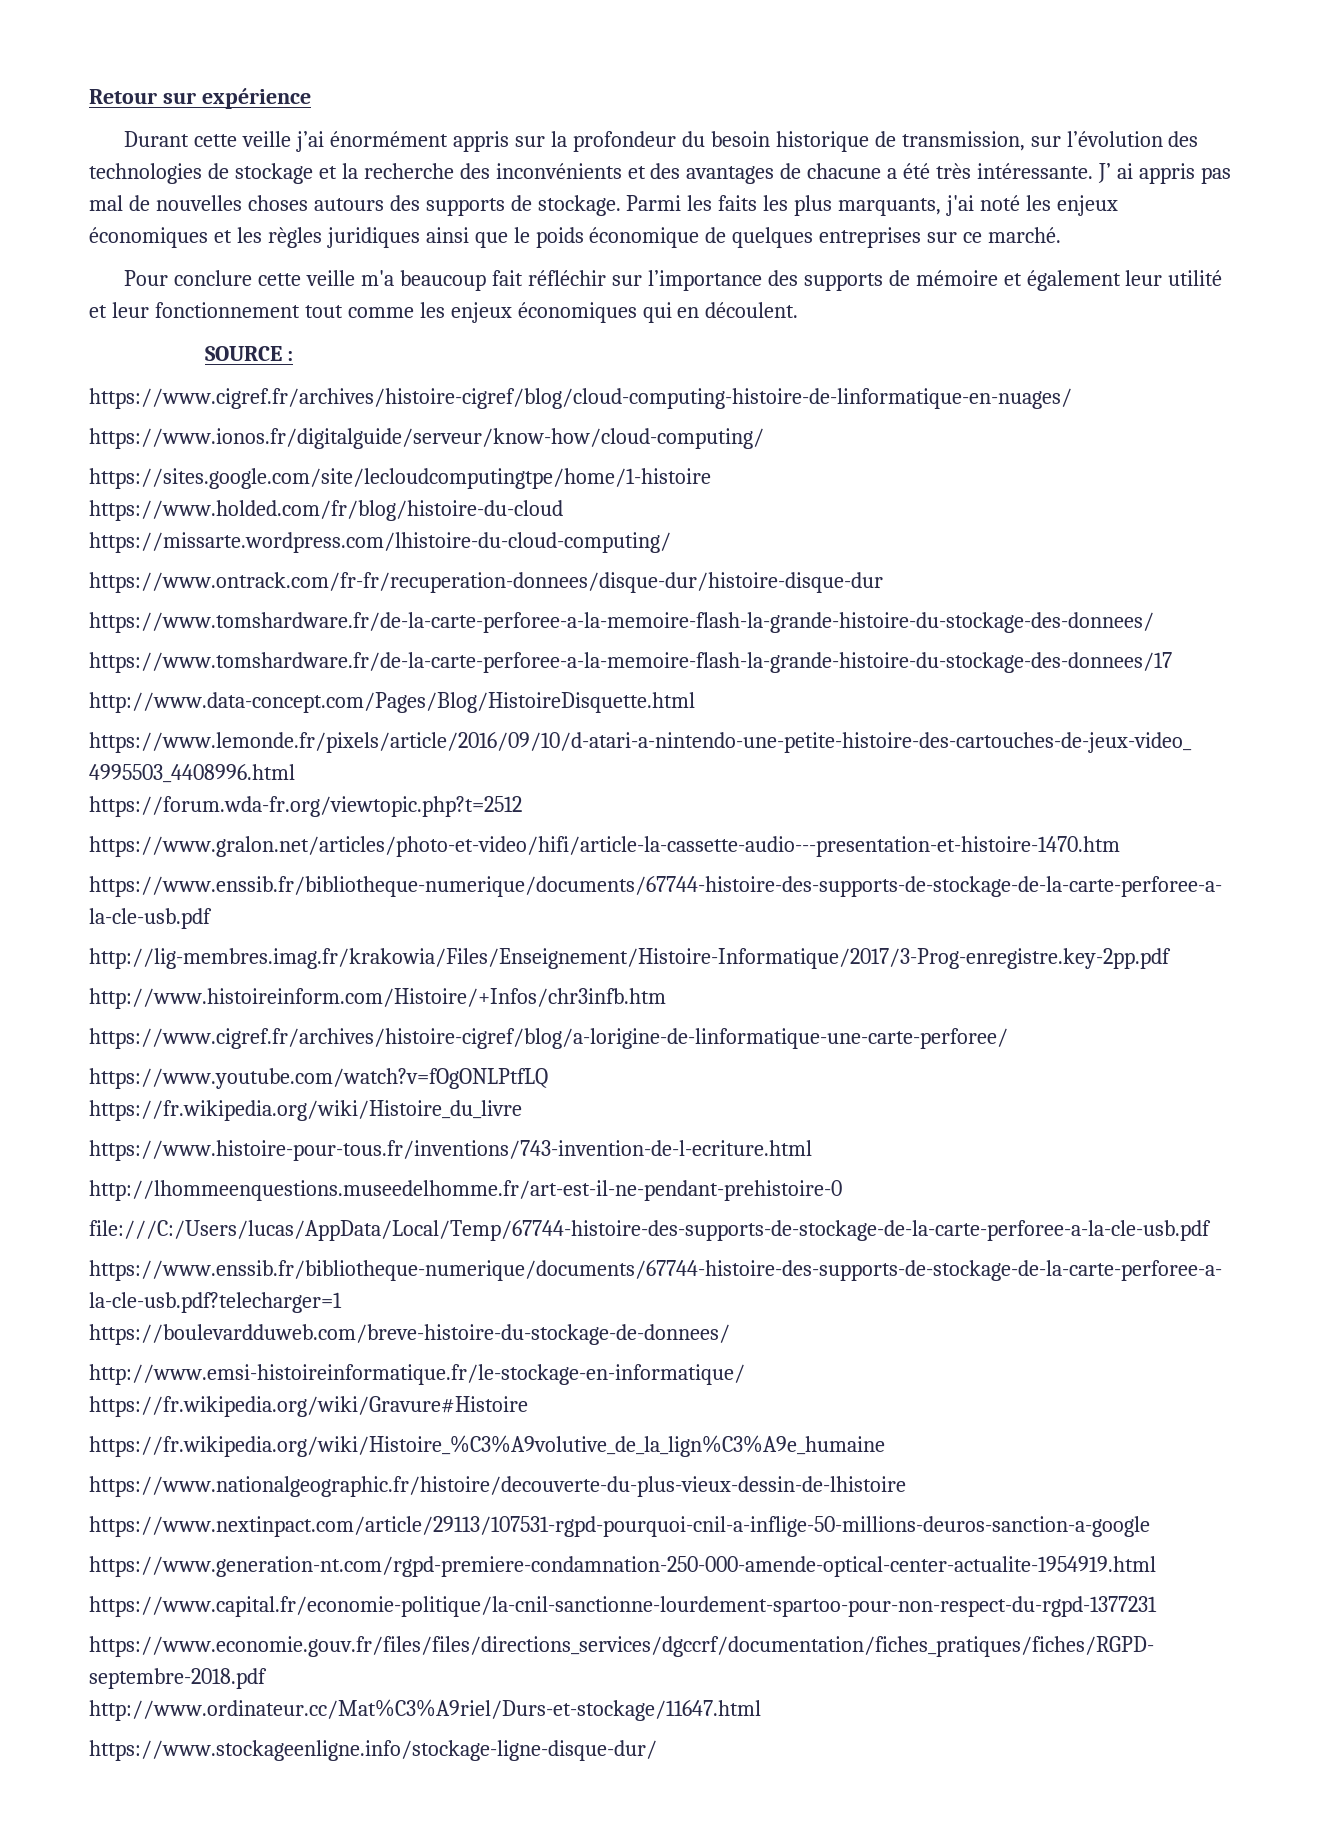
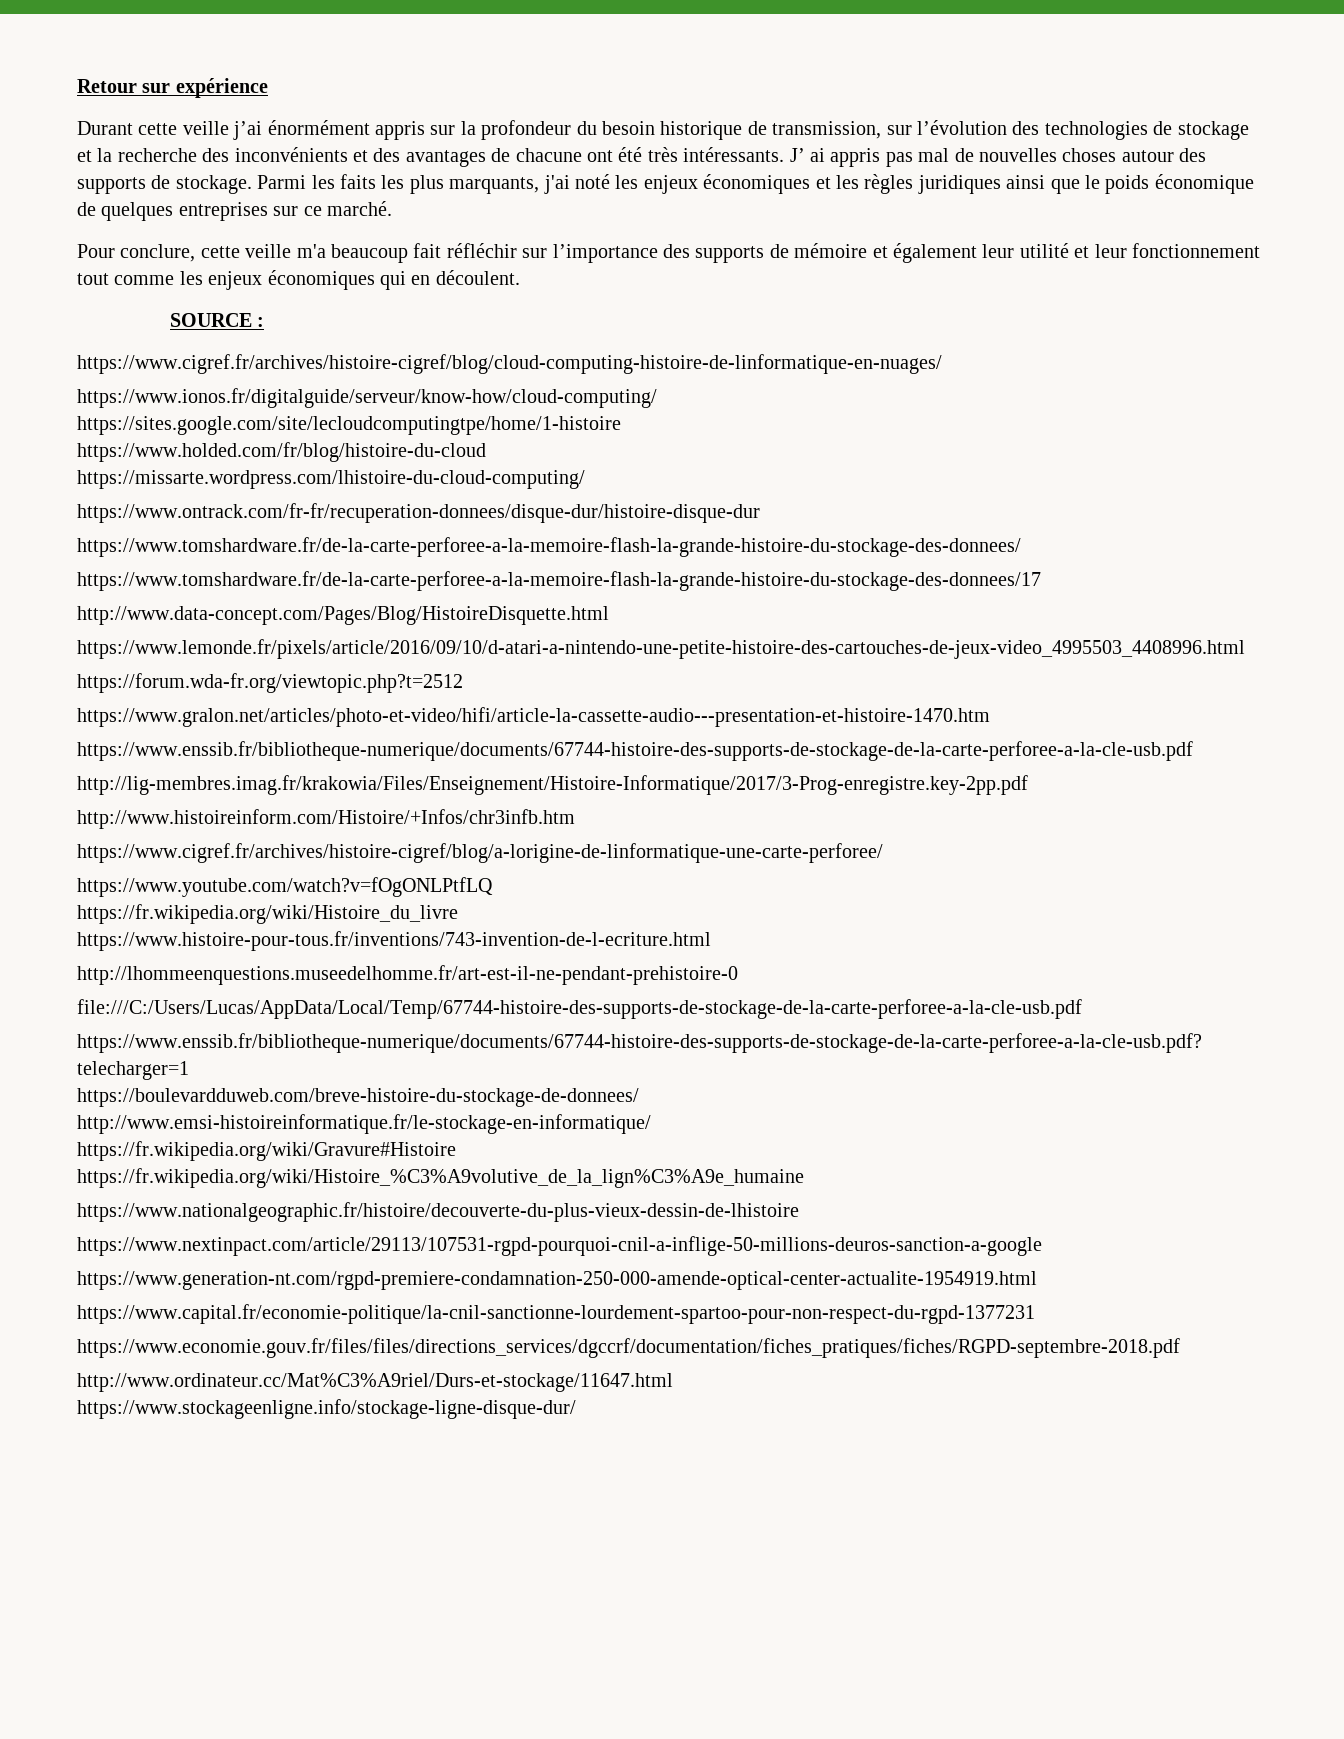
- Durant cette veille j’ai énormément appris sur la profondeur du besoin historique de transmission, sur l’évolution des technologies de stockage et la recherche des inconvénients et des avantages de chacune a été très intéressante.
+ Durant cette veille j’ai énormément appris sur la profondeur du besoin historique de transmission, sur l’évolution des technologies de stockage et la recherche des inconvénients et des avantages de chacune ont été très intéressants.
- J’ ai appris pas mal de nouvelles choses autours des supports de stockage.
+ J’ ai appris pas mal de nouvelles choses autour des supports de stockage.
- Pour conclure cette veille m'a beaucoup fait réfléchir sur l’importance des supports de mémoire et également leur utilité et leur fonctionnement tout comme les enjeux économiques qui en découlent.
+ Pour conclure, cette veille m'a beaucoup fait réfléchir sur l’importance des supports de mémoire et également leur utilité et leur fonctionnement tout comme les enjeux économiques qui en découlent.
- file:///C:/Users/lucas/AppData/Local/Temp/67744-histoire-des-supports-de-stockage-de-la-carte-perforee-a-la-cle-usb.pdf
+ file:///C:/Users/Lucas/AppData/Local/Temp/67744-histoire-des-supports-de-stockage-de-la-carte-perforee-a-la-cle-usb.pdf

